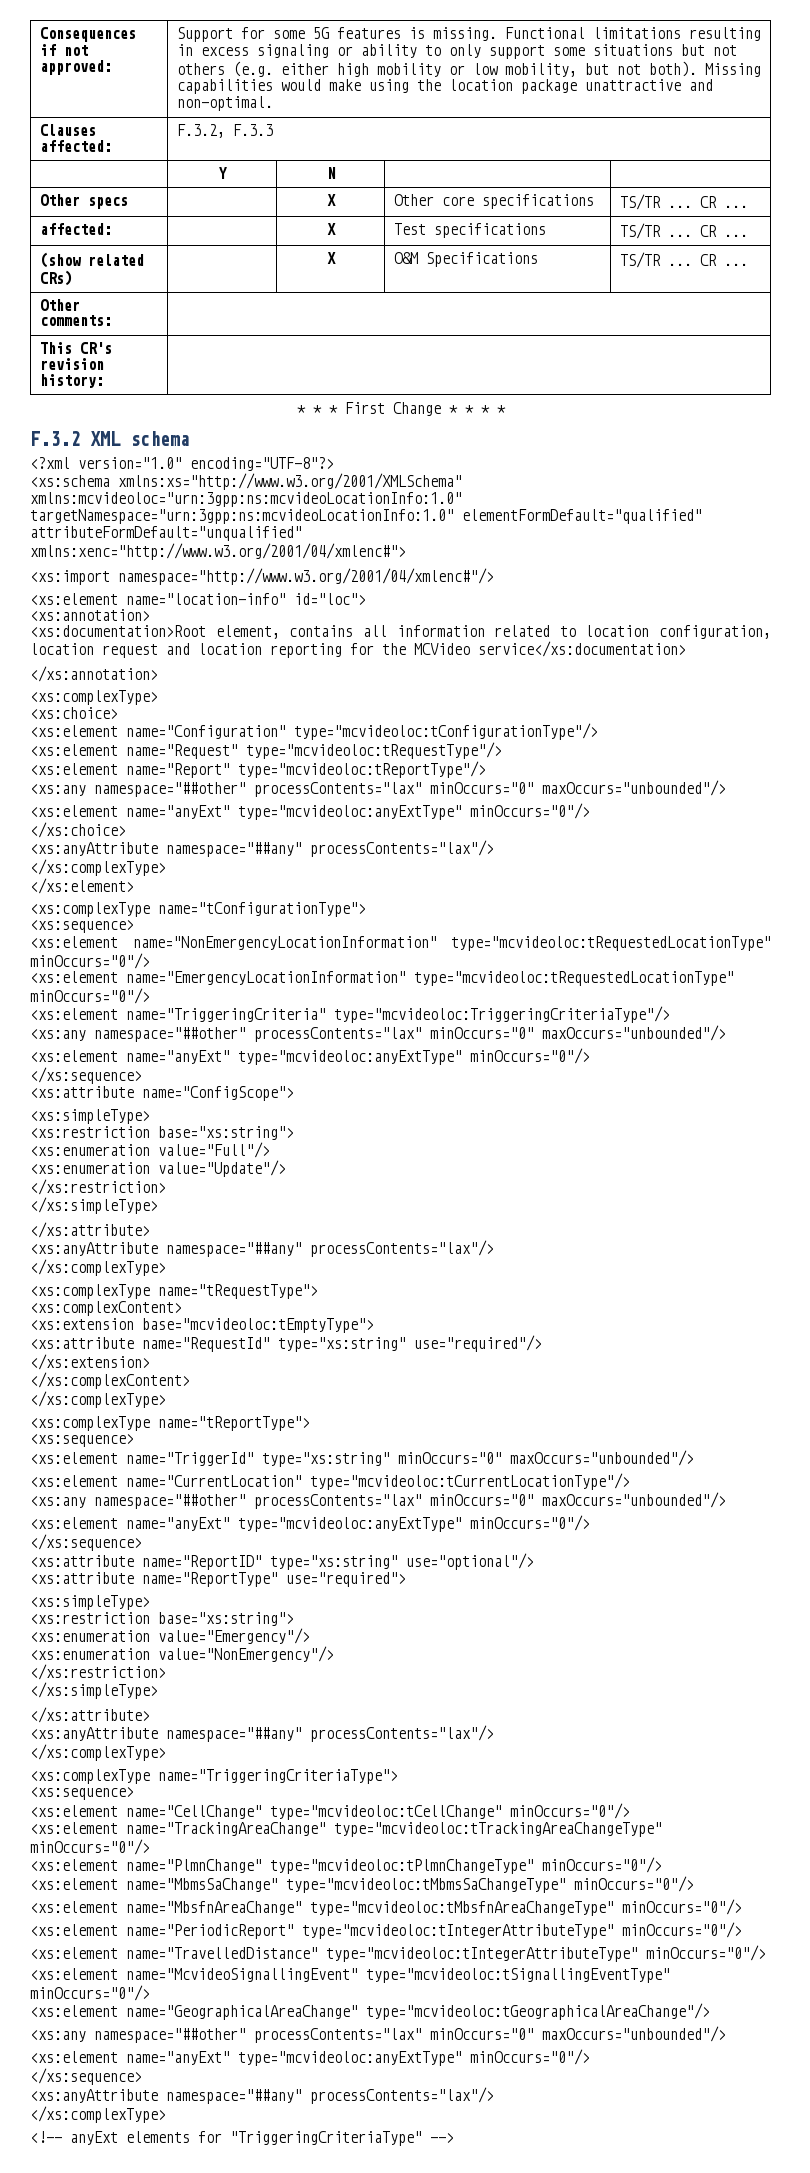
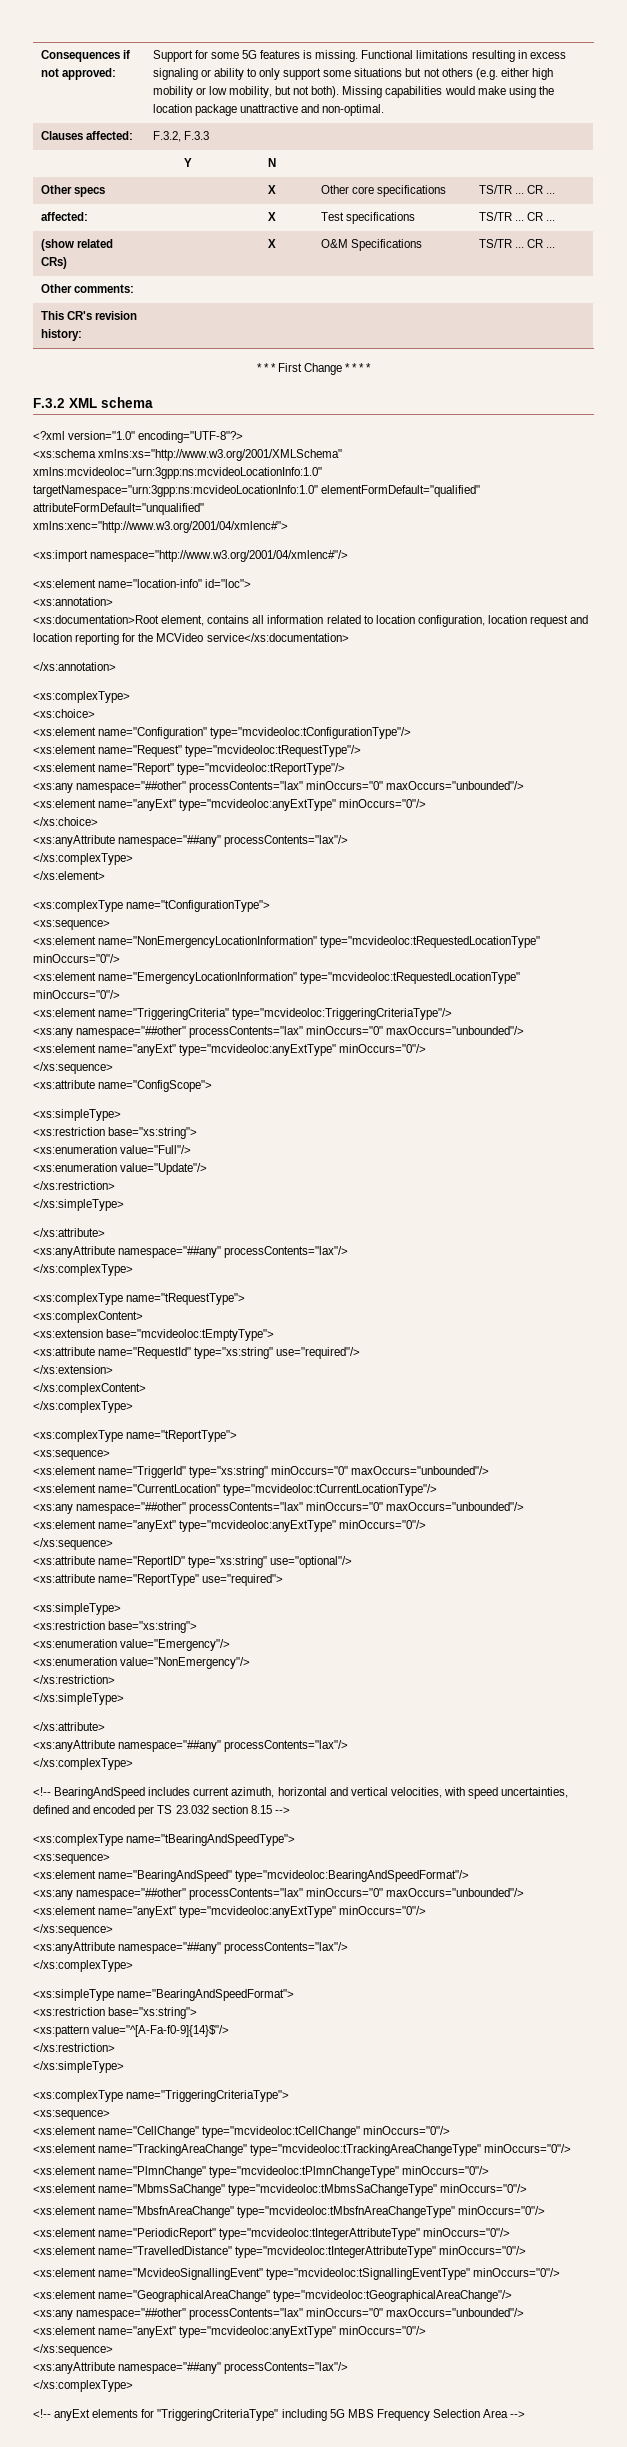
+ <!-- BearingAndSpeed includes current azimuth, horizontal and vertical velocities, with speed uncertainties, defined and encoded per TS 23.032 section 8.15 -->
+ <xs:complexType name="tBearingAndSpeedType">
+ <xs:sequence>
+ <xs:element name="BearingAndSpeed" type="mcvideoloc:BearingAndSpeedFormat"/>
+ <xs:any namespace="##other" processContents="lax" minOccurs="0" maxOccurs="unbounded"/>
+ <xs:element name="anyExt" type="mcvideoloc:anyExtType" minOccurs="0"/>
+ </xs:sequence>
+ <xs:anyAttribute namespace="##any" processContents="lax"/>
+ </xs:complexType>
+ <xs:simpleType name="BearingAndSpeedFormat">
+ <xs:restriction base="xs:string">
+ <xs:pattern value="^[A-Fa-f0-9]{14}$"/>
+ </xs:restriction>
+ </xs:simpleType>
- <!-- anyExt elements for "TriggeringCriteriaType" -->
+ <!-- anyExt elements for "TriggeringCriteriaType" including 5G MBS Frequency Selection Area -->

